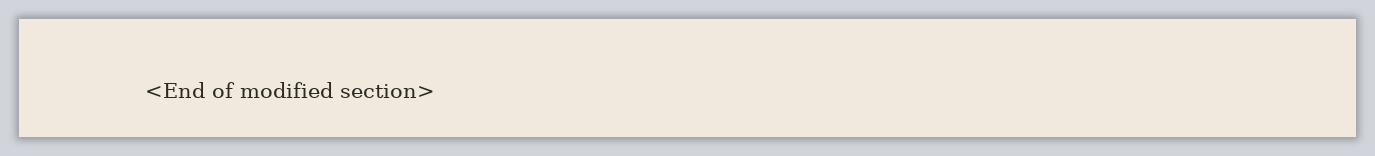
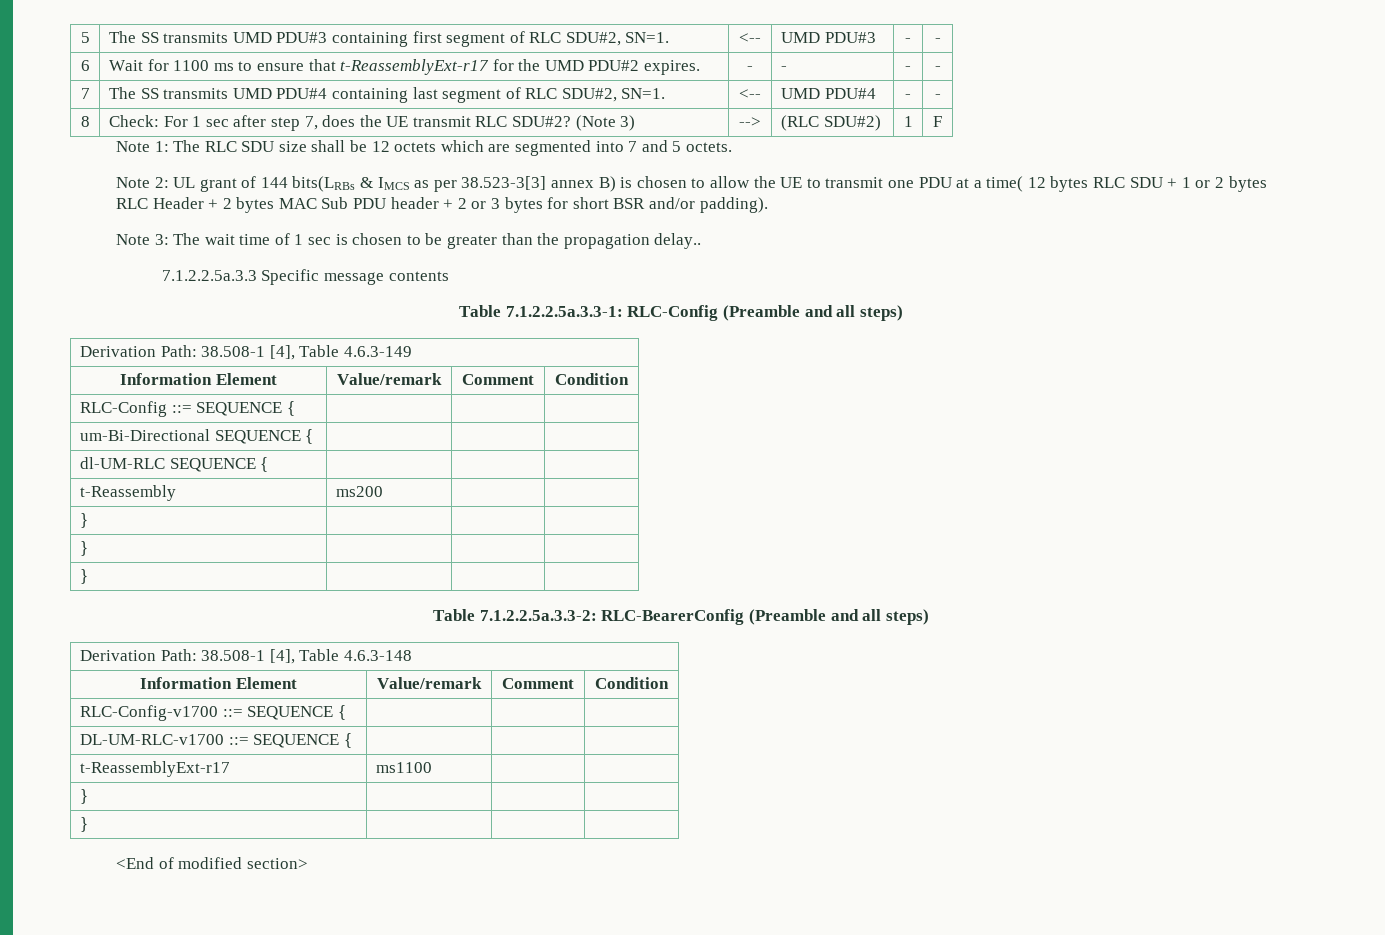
+ 5 | The SS transmits UMD PDU#3 containing first segment of RLC SDU#2, SN=1. | <-- | UMD PDU#3 | - | -
+ 6 | Wait for 1100 ms to ensure that t-ReassemblyExt-r17 for the UMD PDU#2 expires. | - | - | - | -
+ 7 | The SS transmits UMD PDU#4 containing last segment of RLC SDU#2, SN=1. | <-- | UMD PDU#4 | - | -
+ 8 | Check: For 1 sec after step 7, does the UE transmit RLC SDU#2? (Note 3) | --> | (RLC SDU#2) | 1 | F
+ Note 1: The RLC SDU size shall be 12 octets which are segmented into 7 and 5 octets.
+ Note 2: UL grant of 144 bits(LRBs & IMCS as per 38.523-3[3] annex B) is chosen to allow the UE to transmit one PDU at a time( 12 bytes RLC SDU + 1 or 2 bytes RLC Header + 2 bytes MAC Sub PDU header + 2 or 3 bytes for short BSR and/or padding).
+ Note 3: The wait time of 1 sec is chosen to be greater than the propagation delay..
+ 7.1.2.2.5a.3.3 Specific message contents
+ Table 7.1.2.2.5a.3.3-1: RLC-Config (Preamble and all steps)
+ Derivation Path: 38.508-1 [4], Table 4.6.3-149
+ Information Element | Value/remark | Comment | Condition
+ RLC-Config ::= SEQUENCE { | | |
+ um-Bi-Directional SEQUENCE { | | |
+ dl-UM-RLC SEQUENCE { | | |
+ t-Reassembly | ms200 | |
+ } | | |
+ } | | |
+ } | | |
+ Table 7.1.2.2.5a.3.3-2: RLC-BearerConfig (Preamble and all steps)
+ Derivation Path: 38.508-1 [4], Table 4.6.3-148
+ Information Element | Value/remark | Comment | Condition
+ RLC-Config-v1700 ::= SEQUENCE { | | |
+ DL-UM-RLC-v1700 ::= SEQUENCE { | | |
+ t-ReassemblyExt-r17 | ms1100 | |
+ } | | |
+ } | | |

